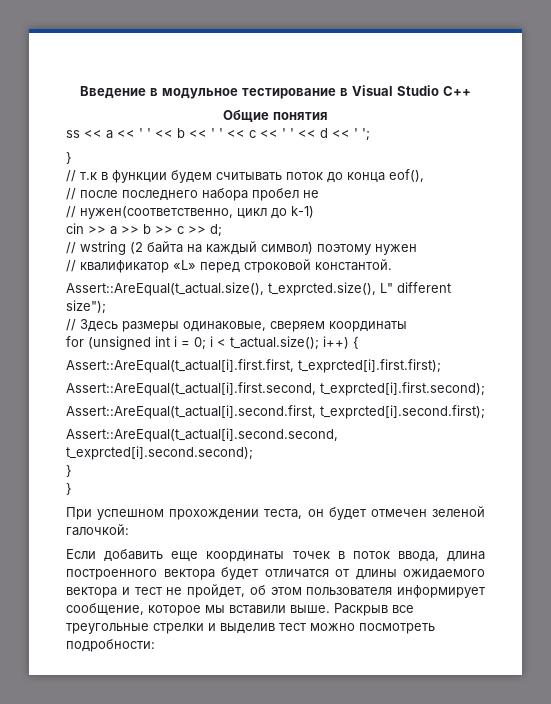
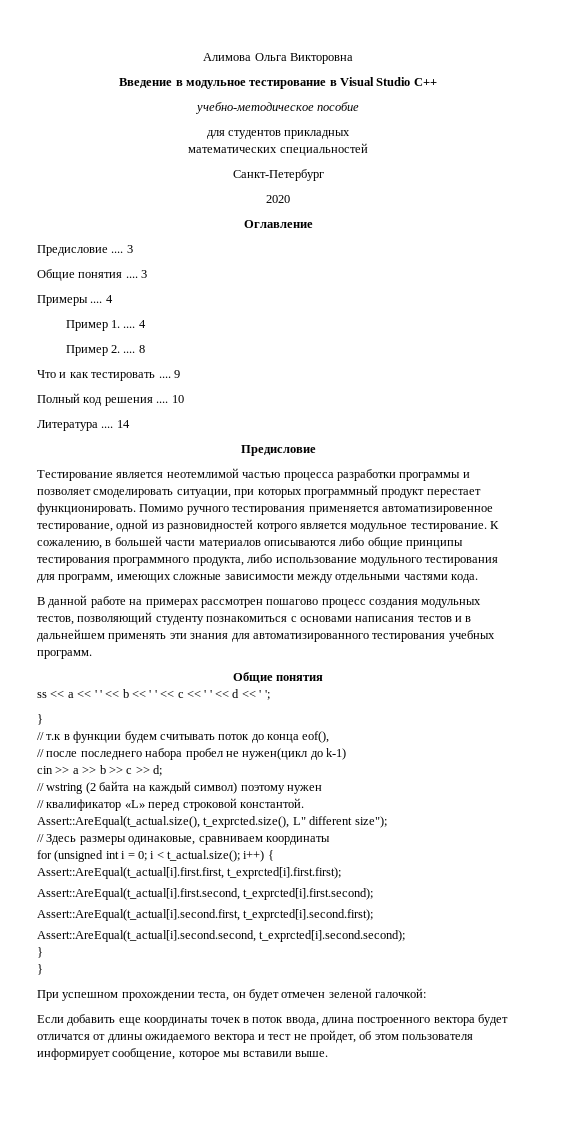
+ Алимова Ольга Викторовна
+ учебно-методическое пособие
+ для студентов прикладных
+ математических специальностей
+ Санкт-Петербург
+ 2020
+ Оглавление
+ Предисловие .... 3
+ Общие понятия .... 3
+ Примеры .... 4
+ Пример 1. .... 4
+ Пример 2. .... 8
+ Что и как тестировать .... 9
+ Полный код решения .... 10
+ Литература .... 14
+ Предисловие
+ Тестирование является неотемлимой частью процесса разработки программы и позволяет смоделировать ситуации, при которых программный продукт перестает функционировать. Помимо ручного тестирования применяется автоматизировенное тестирование, одной из разновидностей котрого является модульное тестирование. К сожалению, в большей части материалов описываются либо общие принципы тестирования программного продукта, либо использование модульного тестирования для программ, имеющих сложные зависимости между отдельными частями кода.
+ В данной работе на примерах рассмотрен пошагово процесс создания модульных тестов, позволяющий студенту познакомиться с основами написания тестов и в дальнейшем применять эти знания для автоматизированного тестирования учебных программ.
- // после последнего набора пробел не
- // нужен(соответственно, цикл до k-1)
+ // после последнего набора пробел не нужен(цикл до k-1)
- // Здесь размеры одинаковые, сверяем координаты
+ // Здесь размеры одинаковые, сравниваем координаты
- Раскрыв все треугольные стрелки и выделив тест можно посмотреть подробности:

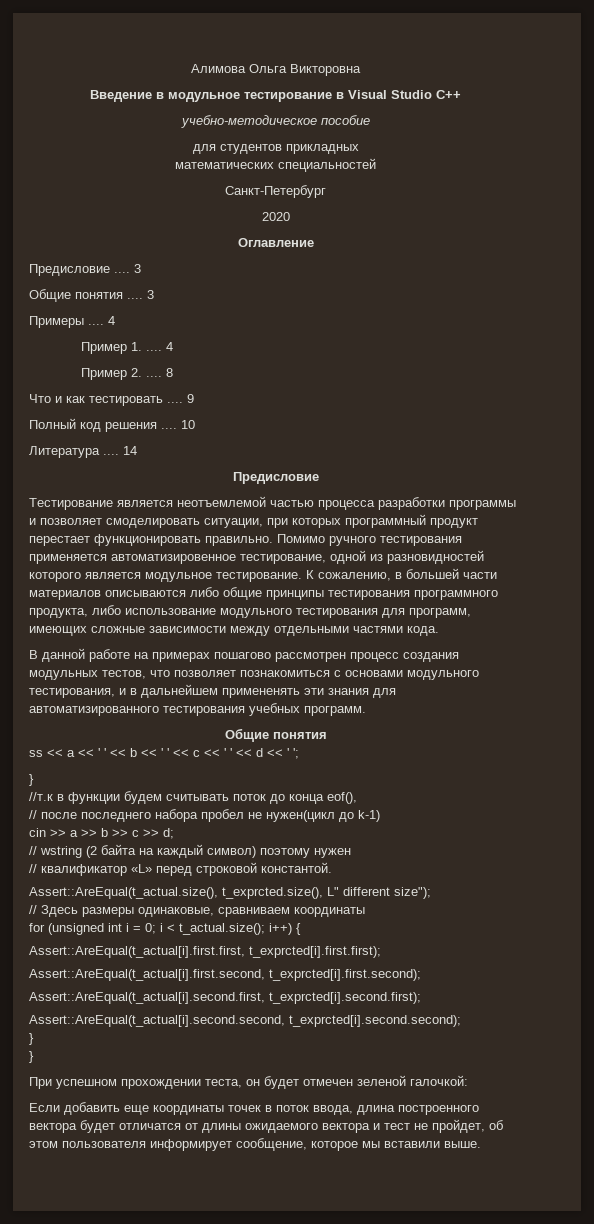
- Тестирование является неотемлимой частью процесса разработки программы и позволяет смоделировать ситуации, при которых программный продукт перестает функционировать.
+ Тестирование является неотъемлемой частью процесса разработки программы и позволяет смоделировать ситуации, при которых программный продукт перестает функционировать правильно.
- Помимо ручного тестирования применяется автоматизировенное тестирование, одной из разновидностей котрого является модульное тестирование.
+ Помимо ручного тестирования применяется автоматизировенное тестирование, одной из разновидностей которого является модульное тестирование.
- В данной работе на примерах рассмотрен пошагово процесс создания модульных тестов, позволяющий студенту познакомиться с основами написания тестов и в дальнейшем применять эти знания для автоматизированного тестирования учебных программ.
+ В данной работе на примерах пошагово рассмотрен процесс создания модульных тестов, что позволяет познакомиться с основами модульного тестирования, и в дальнейшем примененять эти знания для автоматизированного тестирования учебных программ.
- // т.к в функции будем считывать поток до конца eof(),
+ //т.к в функции будем считывать поток до конца eof(),

